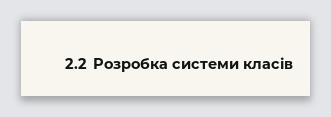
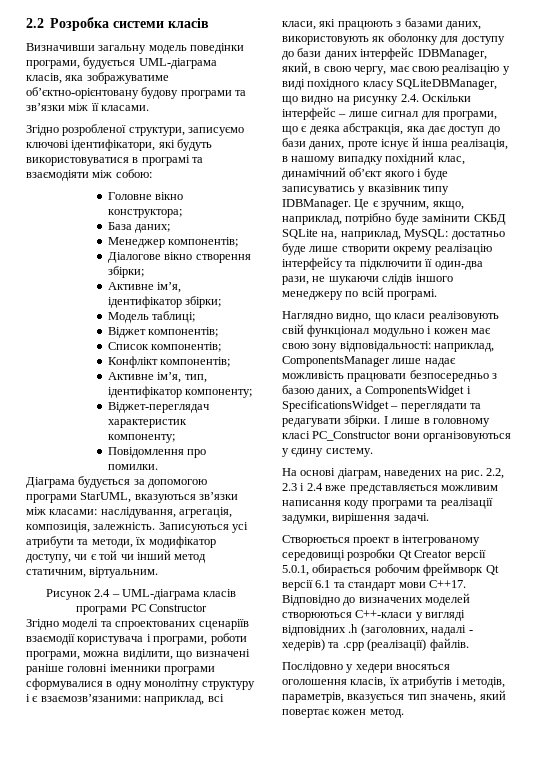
+ Визначивши загальну модель поведінки програми, будується UML-діаграма класів, яка зображуватиме об’єктно-орієнтовану будову програми та зв’язки між її класами.
+ Згідно розробленої структури, записуємо ключові ідентифікатори, які будуть використовуватися в програмі та взаємодіяти між собою:
+ Головне вікно конструктора;
+ База даних;
+ Менеджер компонентів;
+ Діалогове вікно створення збірки;
+ Активне ім’я, ідентифікатор збірки;
+ Модель таблиці;
+ Віджет компонентів;
+ Список компонентів;
+ Конфлікт компонентів;
+ Активне ім’я, тип, ідентифікатор компоненту;
+ Віджет-переглядач характеристик компоненту;
+ Повідомлення про помилки.
+ Діаграма будується за допомогою програми StarUML, вказуються зв’язки між класами: наслідування, агрегація, композиція, залежність. Записуються усі атрибути та методи, їх модифікатор доступу, чи є той чи інший метод статичним, віртуальним.
+ Рисунок 2.4 – UML-діаграма класів програми PC Constructor
+ Згідно моделі та спроектованих сценаріїв взаємодії користувача і програми, роботи програми, можна виділити, що визначені раніше головні іменники програми сформувалися в одну монолітну структуру і є взаємозв’язаними: наприклад, всі класи, які працюють з базами даних, використовують як оболонку для доступу до бази даних інтерфейс IDBManager, який, в свою чергу, має свою реалізацію у виді похідного класу SQLiteDBManager, що видно на рисунку 2.4. Оскільки інтерфейс – лише сигнал для програми, що є деяка абстракція, яка дає доступ до бази даних, проте існує й інша реалізація, в нашому випадку похідний клас, динамічний об’єкт якого і буде записуватись у вказівник типу IDBManager. Це є зручним, якщо, наприклад, потрібно буде замінити СКБД SQLite на, наприклад, MySQL: достатньо буде лише створити окрему реалізацію інтерфейсу та підключити її один-два рази, не шукаючи слідів іншого менеджеру по всій програмі.
+ Наглядно видно, що класи реалізовують свій функціонал модульно і кожен має свою зону відповідальності: наприклад, ComponentsManager лише надає можливість працювати безпосередньо з базою даних, а ComponentsWidget і SpecificationsWidget – переглядати та редагувати збірки. І лише в головному класі PC_Constructor вони організовуються у єдину систему.
+ На основі діаграм, наведених на рис. 2.2, 2.3 і 2.4 вже представляється можливим написання коду програми та реалізації задумки, вирішення задачі.
+ Створюється проект в інтегрованому середовищі розробки Qt Creator версії 5.0.1, обирається робочим фреймворк Qt версії 6.1 та стандарт мови C++17. Відповідно до визначених моделей створюються С++-класи у вигляді відповідних .h (заголовних, надалі - хедерів) та .cpp (реалізації) файлів.
+ Послідовно у хедери вносяться оголошення класів, їх атрибутів і методів, параметрів, вказується тип значень, який повертає кожен метод.

